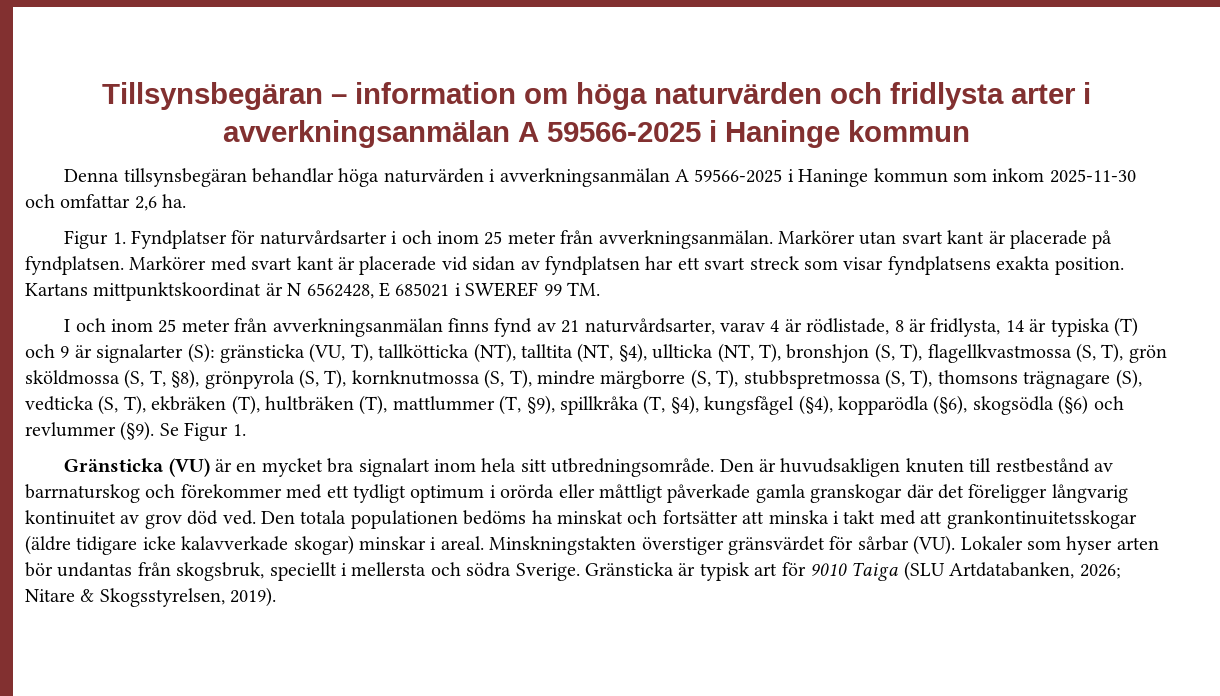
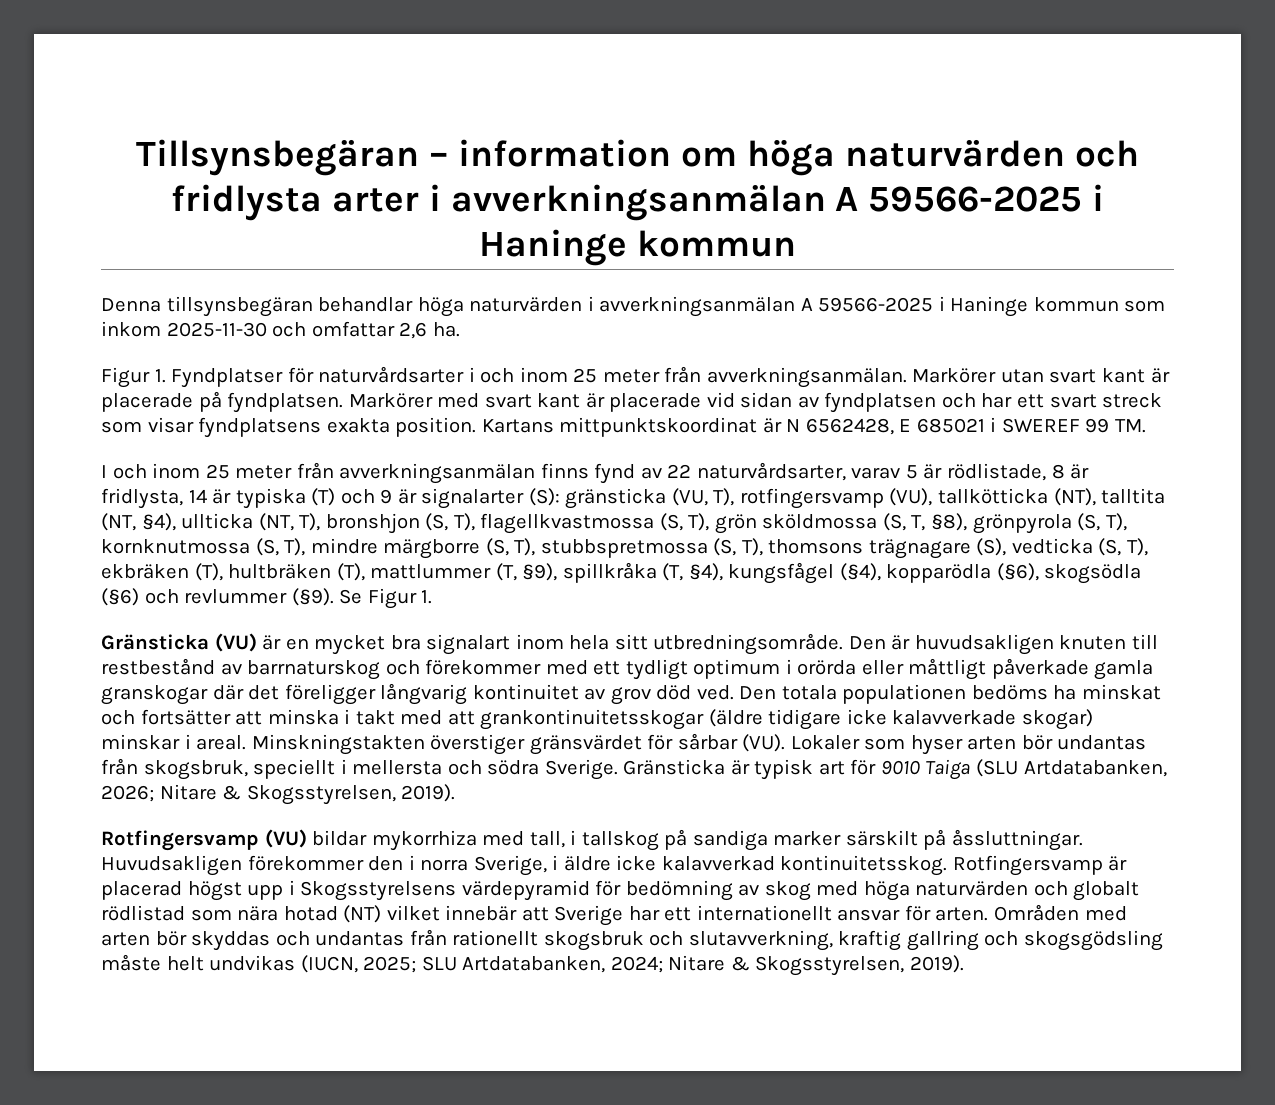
- Markörer med svart kant är placerade vid sidan av fyndplatsen har ett svart streck som visar fyndplatsens exakta position.
+ Markörer med svart kant är placerade vid sidan av fyndplatsen och har ett svart streck som visar fyndplatsens exakta position.
- I och inom 25 meter från avverkningsanmälan finns fynd av 21 naturvårdsarter, varav 4 är rödlistade, 8 är fridlysta, 14 är typiska (T) och 9 är signalarter (S):
+ I och inom 25 meter från avverkningsanmälan finns fynd av 22 naturvårdsarter, varav 5 är rödlistade, 8 är fridlysta, 14 är typiska (T) och 9 är signalarter (S):
- gränsticka (VU, T), tallkötticka (NT), talltita (NT, §4), ullticka (NT, T), bronshjon (S, T), flagellkvastmossa (S, T), grön sköldmossa (S, T, §8), grönpyrola (S, T), kornknutmossa (S, T), mindre märgborre (S, T), stubbspretmossa (S, T), thomsons trägnagare (S), vedticka (S, T), ekbräken (T), hultbräken (T), mattlummer (T, §9), spillkråka (T, §4), kungsfågel (§4), kopparödla (§6), skogsödla (§6) och revlummer (§9).
+ gränsticka (VU, T), rotfingersvamp (VU), tallkötticka (NT), talltita (NT, §4), ullticka (NT, T), bronshjon (S, T), flagellkvastmossa (S, T), grön sköldmossa (S, T, §8), grönpyrola (S, T), kornknutmossa (S, T), mindre märgborre (S, T), stubbspretmossa (S, T), thomsons trägnagare (S), vedticka (S, T), ekbräken (T), hultbräken (T), mattlummer (T, §9), spillkråka (T, §4), kungsfågel (§4), kopparödla (§6), skogsödla (§6) och revlummer (§9).
+ Rotfingersvamp (VU) bildar mykorrhiza med tall, i tallskog på sandiga marker särskilt på åssluttningar. Huvudsakligen förekommer den i norra Sverige, i äldre icke kalavverkad kontinuitetsskog. Rotfingersvamp är placerad högst upp i Skogsstyrelsens värdepyramid för bedömning av skog med höga naturvärden och globalt rödlistad som nära hotad (NT) vilket innebär att Sverige har ett internationellt ansvar för arten. Områden med arten bör skyddas och undantas från rationellt skogsbruk och slutavverkning, kraftig gallring och skogsgödsling måste helt undvikas (IUCN, 2025; SLU Artdatabanken, 2024; Nitare & Skogsstyrelsen, 2019).

